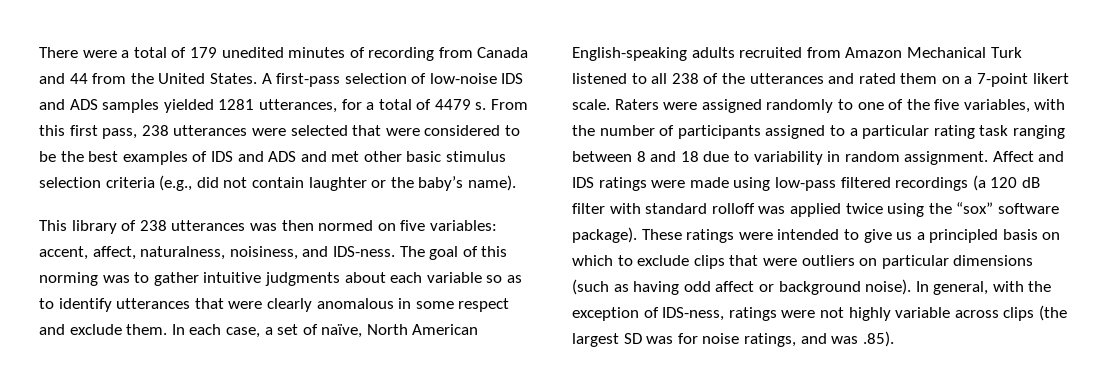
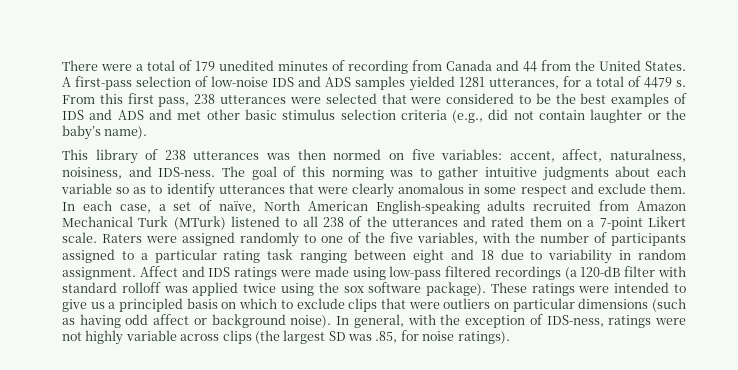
- In each case, a set of naïve, North American English-speaking adults recruited from Amazon Mechanical Turk listened to all 238 of the utterances and rated them on a 7-point likert scale.
+ In each case, a set of naïve, North American English-speaking adults recruited from Amazon Mechanical Turk (MTurk) listened to all 238 of the utterances and rated them on a 7-point Likert scale.
- Raters were assigned randomly to one of the five variables, with the number of participants assigned to a particular rating task ranging between 8 and 18 due to variability in random assignment.
+ Raters were assigned randomly to one of the five variables, with the number of participants assigned to a particular rating task ranging between eight and 18 due to variability in random assignment.
- Affect and IDS ratings were made using low-pass filtered recordings (a 120 dB filter with standard rolloff was applied twice using the “sox” software package).
+ Affect and IDS ratings were made using low-pass filtered recordings (a 120-dB filter with standard rolloff was applied twice using the sox software package).
- In general, with the exception of IDS-ness, ratings were not highly variable across clips (the largest SD was for noise ratings, and was .85).
+ In general, with the exception of IDS-ness, ratings were not highly variable across clips (the largest SD was .85, for noise ratings).

